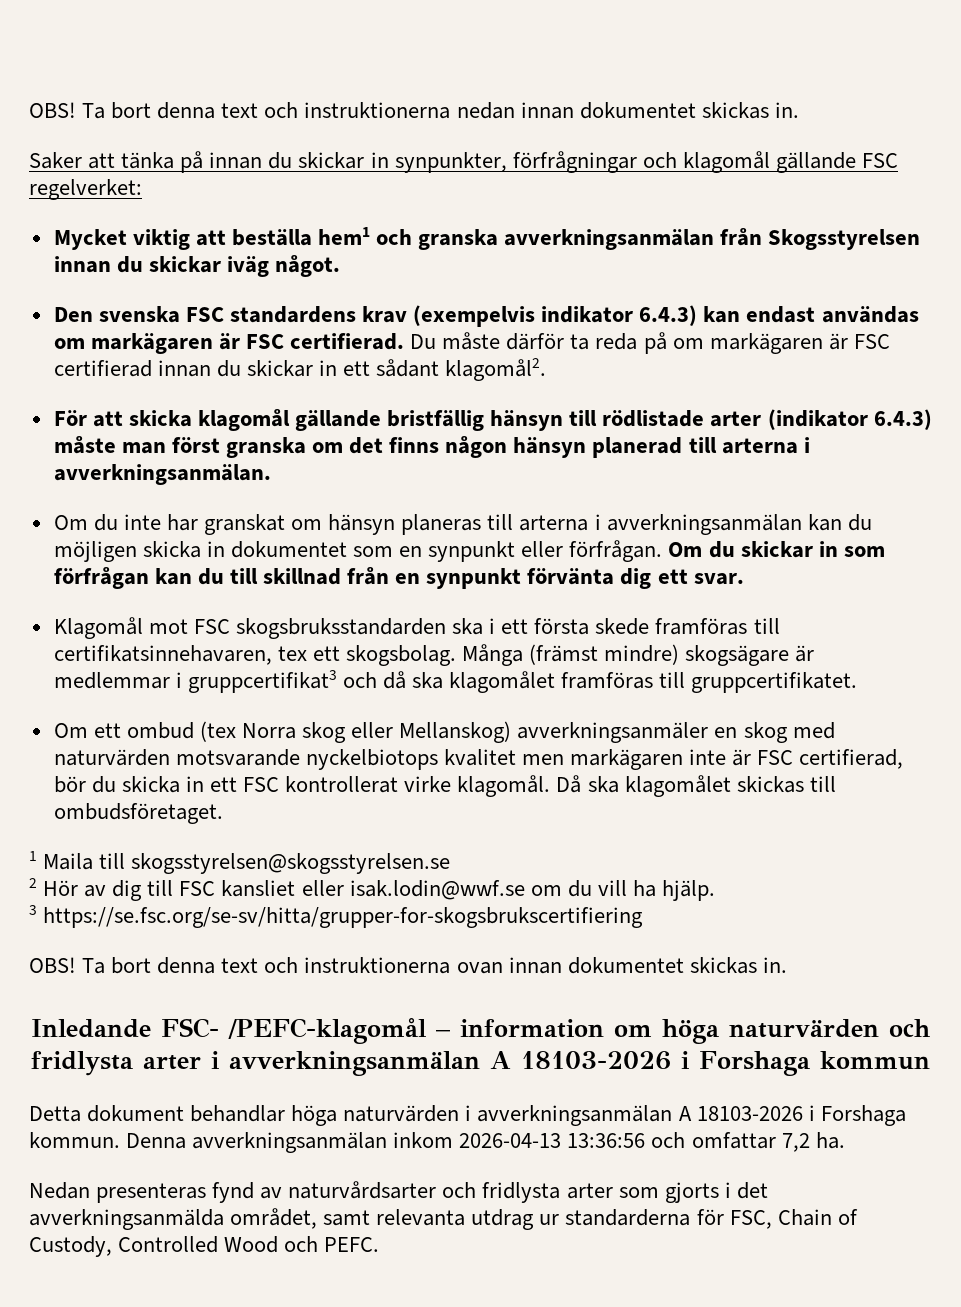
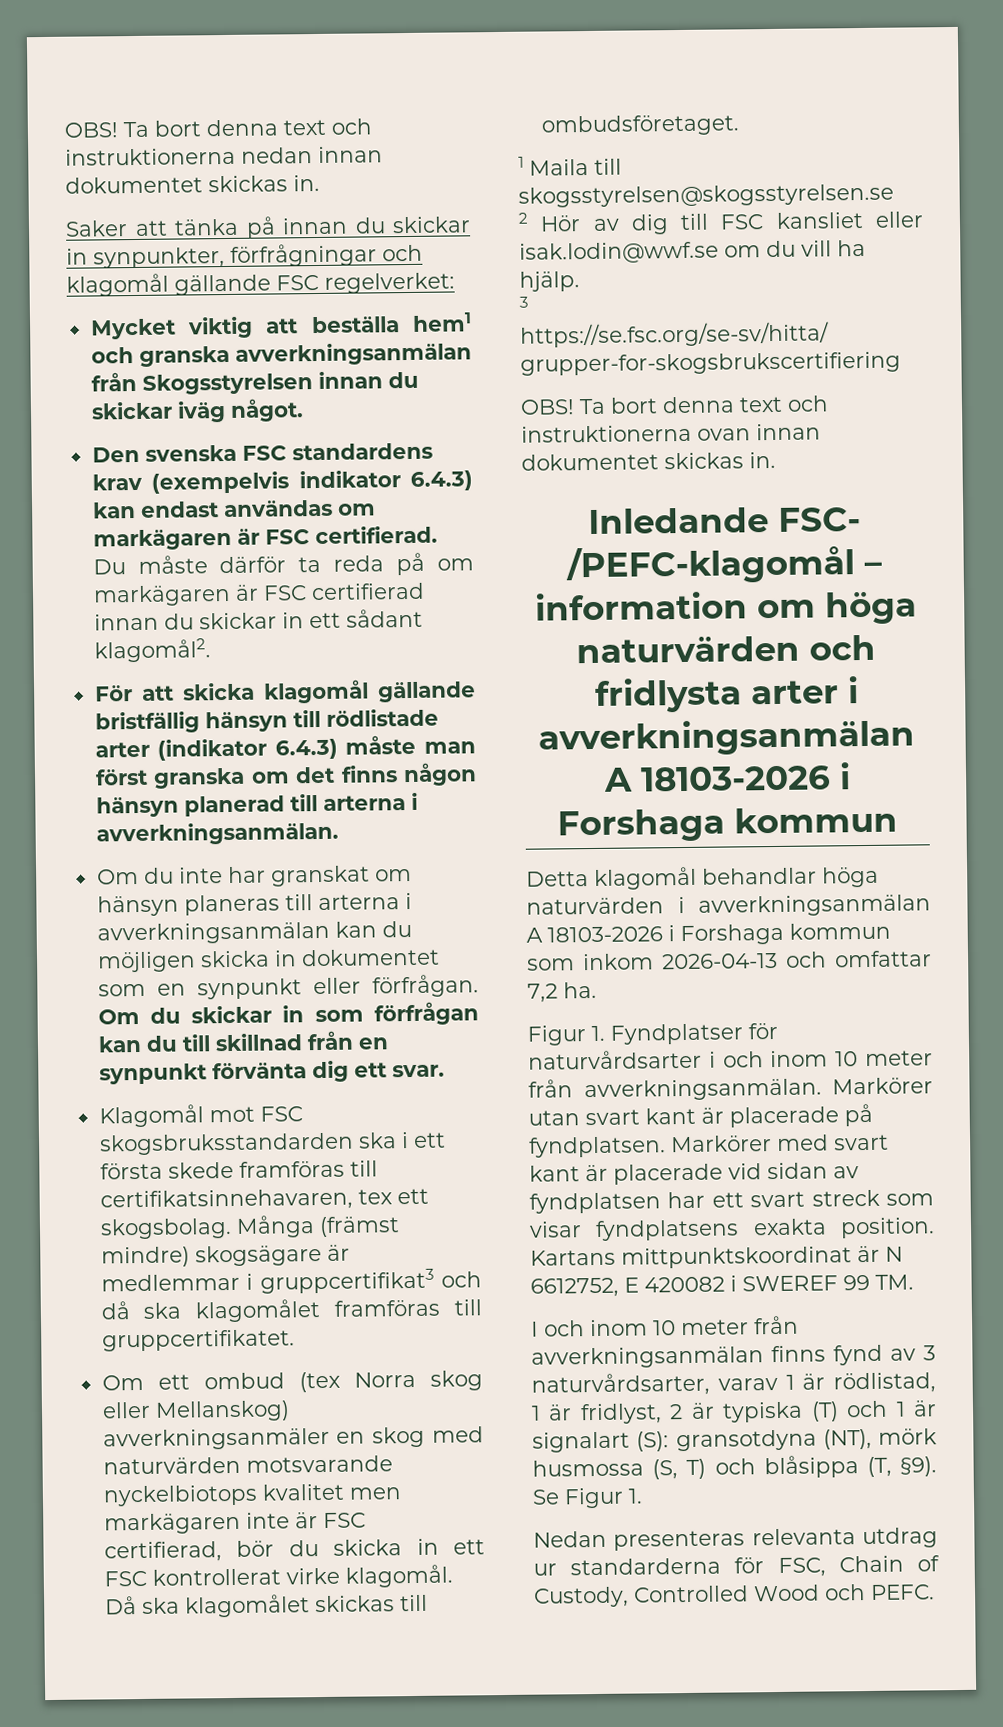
- Detta dokument behandlar höga naturvärden i avverkningsanmälan A 18103-2026 i Forshaga kommun. Denna avverkningsanmälan inkom 2026-04-13 13:36:56 och omfattar 7,2 ha.
+ Detta klagomål behandlar höga naturvärden i avverkningsanmälan A 18103-2026 i Forshaga kommun som inkom 2026-04-13 och omfattar 7,2 ha.
- Nedan presenteras fynd av naturvårdsarter och fridlysta arter som gjorts i det avverkningsanmälda området, samt relevanta utdrag ur standarderna för FSC, Chain of Custody, Controlled Wood och PEFC.
+ Figur 1. Fyndplatser för naturvårdsarter i och inom 10 meter från avverkningsanmälan. Markörer utan svart kant är placerade på fyndplatsen. Markörer med svart kant är placerade vid sidan av fyndplatsen har ett svart streck som visar fyndplatsens exakta position. Kartans mittpunktskoordinat är N 6612752, E 420082 i SWEREF 99 TM.
+ I och inom 10 meter från avverkningsanmälan finns fynd av 3 naturvårdsarter, varav 1 är rödlistad, 1 är fridlyst, 2 är typiska (T) och 1 är signalart (S): gransotdyna (NT), mörk husmossa (S, T) och blåsippa (T, §9). Se Figur 1.
+ Nedan presenteras relevanta utdrag ur standarderna för FSC, Chain of Custody, Controlled Wood och PEFC.

